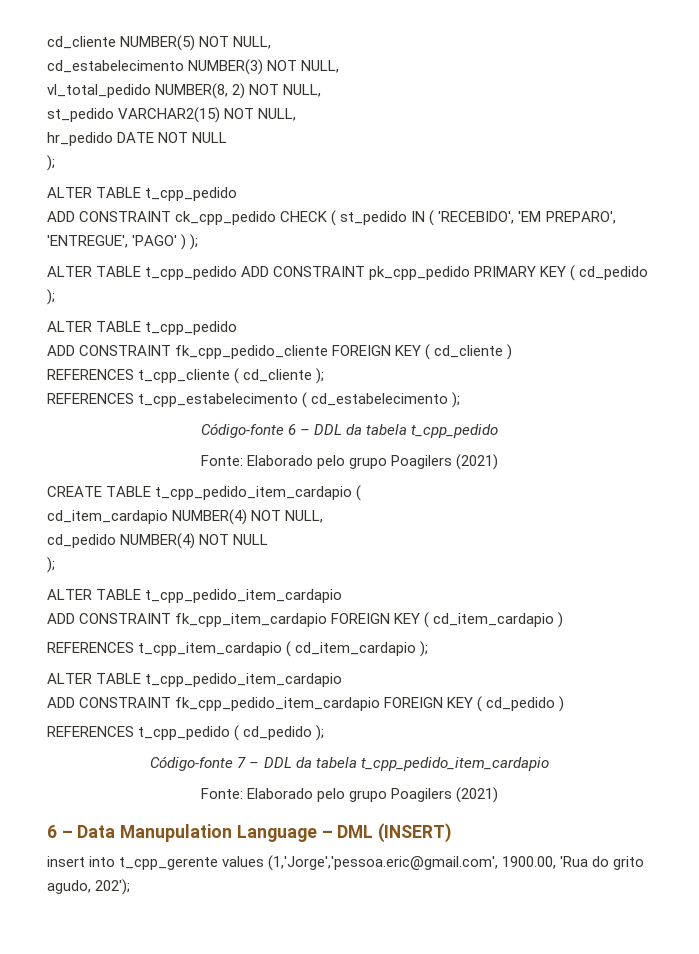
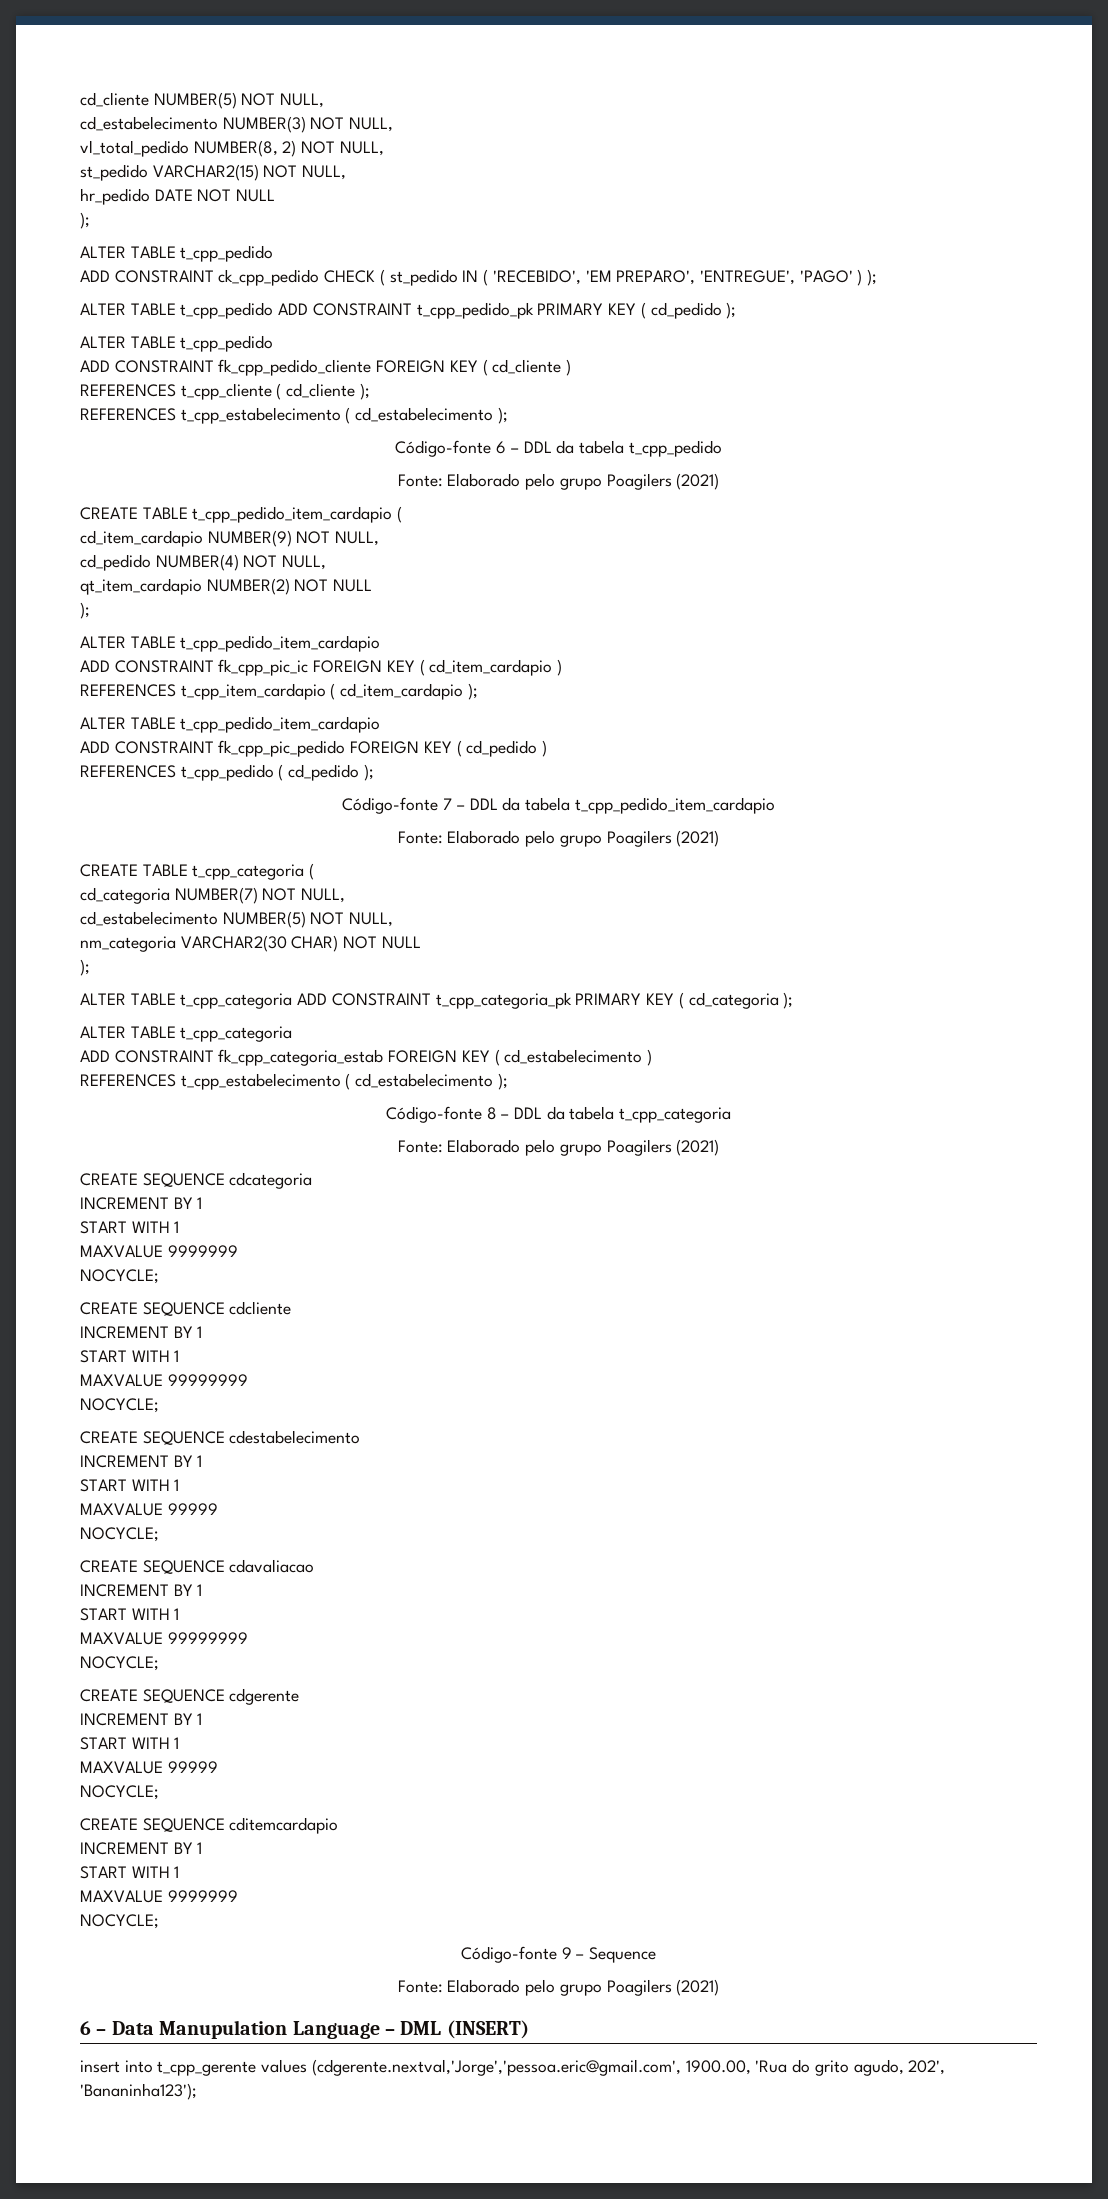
- ALTER TABLE t_cpp_pedido ADD CONSTRAINT pk_cpp_pedido PRIMARY KEY ( cd_pedido );
+ ALTER TABLE t_cpp_pedido ADD CONSTRAINT t_cpp_pedido_pk PRIMARY KEY ( cd_pedido );
- cd_item_cardapio NUMBER(4) NOT NULL,
+ cd_item_cardapio NUMBER(9) NOT NULL,
- cd_pedido NUMBER(4) NOT NULL
+ cd_pedido NUMBER(4) NOT NULL,
+ qt_item_cardapio NUMBER(2) NOT NULL
- ADD CONSTRAINT fk_cpp_item_cardapio FOREIGN KEY ( cd_item_cardapio )
+ ADD CONSTRAINT fk_cpp_pic_ic FOREIGN KEY ( cd_item_cardapio )
- ADD CONSTRAINT fk_cpp_pedido_item_cardapio FOREIGN KEY ( cd_pedido )
+ ADD CONSTRAINT fk_cpp_pic_pedido FOREIGN KEY ( cd_pedido )
+ CREATE TABLE t_cpp_categoria (
+ cd_categoria NUMBER(7) NOT NULL,
+ cd_estabelecimento NUMBER(5) NOT NULL,
+ nm_categoria VARCHAR2(30 CHAR) NOT NULL
+ );
+ ALTER TABLE t_cpp_categoria ADD CONSTRAINT t_cpp_categoria_pk PRIMARY KEY ( cd_categoria );
+ ALTER TABLE t_cpp_categoria
+ ADD CONSTRAINT fk_cpp_categoria_estab FOREIGN KEY ( cd_estabelecimento )
+ REFERENCES t_cpp_estabelecimento ( cd_estabelecimento );
+ Código-fonte 8 – DDL da tabela t_cpp_categoria
+ Fonte: Elaborado pelo grupo Poagilers (2021)
+ CREATE SEQUENCE cdcategoria
+ INCREMENT BY 1
+ START WITH 1
+ MAXVALUE 9999999
+ NOCYCLE;
+ CREATE SEQUENCE cdcliente
+ INCREMENT BY 1
+ START WITH 1
+ MAXVALUE 99999999
+ NOCYCLE;
+ CREATE SEQUENCE cdestabelecimento
+ INCREMENT BY 1
+ START WITH 1
+ MAXVALUE 99999
+ NOCYCLE;
+ CREATE SEQUENCE cdavaliacao
+ INCREMENT BY 1
+ START WITH 1
+ MAXVALUE 99999999
+ NOCYCLE;
+ CREATE SEQUENCE cdgerente
+ INCREMENT BY 1
+ START WITH 1
+ MAXVALUE 99999
+ NOCYCLE;
+ CREATE SEQUENCE cditemcardapio
+ INCREMENT BY 1
+ START WITH 1
+ MAXVALUE 9999999
+ NOCYCLE;
+ Código-fonte 9 – Sequence
+ Fonte: Elaborado pelo grupo Poagilers (2021)
- insert into t_cpp_gerente values (1,'Jorge','pessoa.eric@gmail.com', 1900.00, 'Rua do grito agudo, 202');
+ insert into t_cpp_gerente values (cdgerente.nextval,'Jorge','pessoa.eric@gmail.com', 1900.00, 'Rua do grito agudo, 202', 'Bananinha123');

